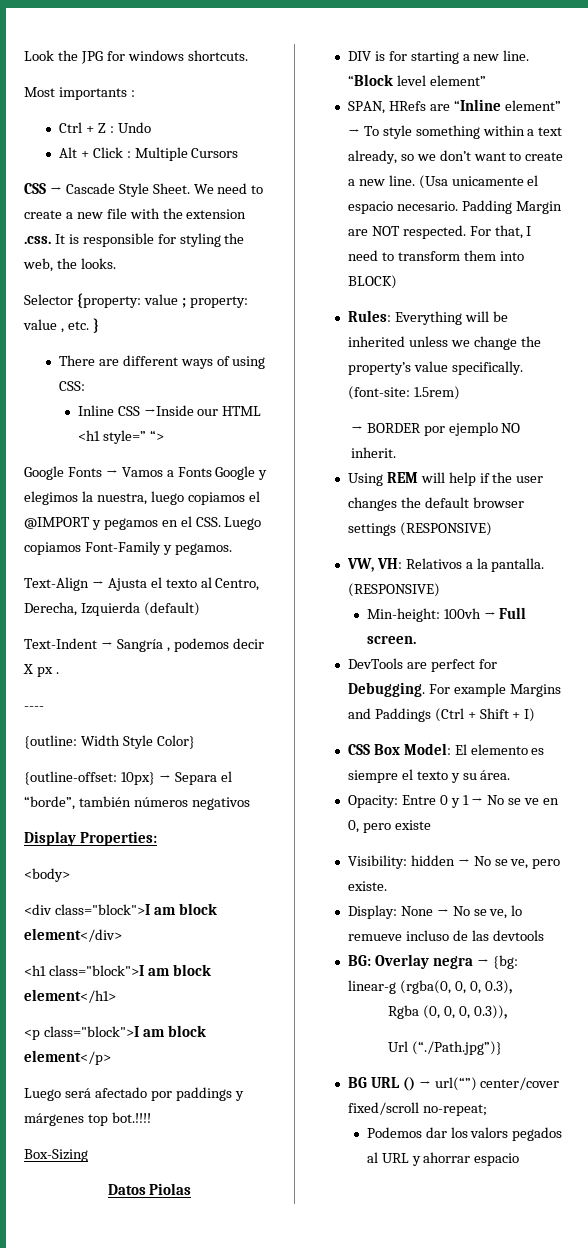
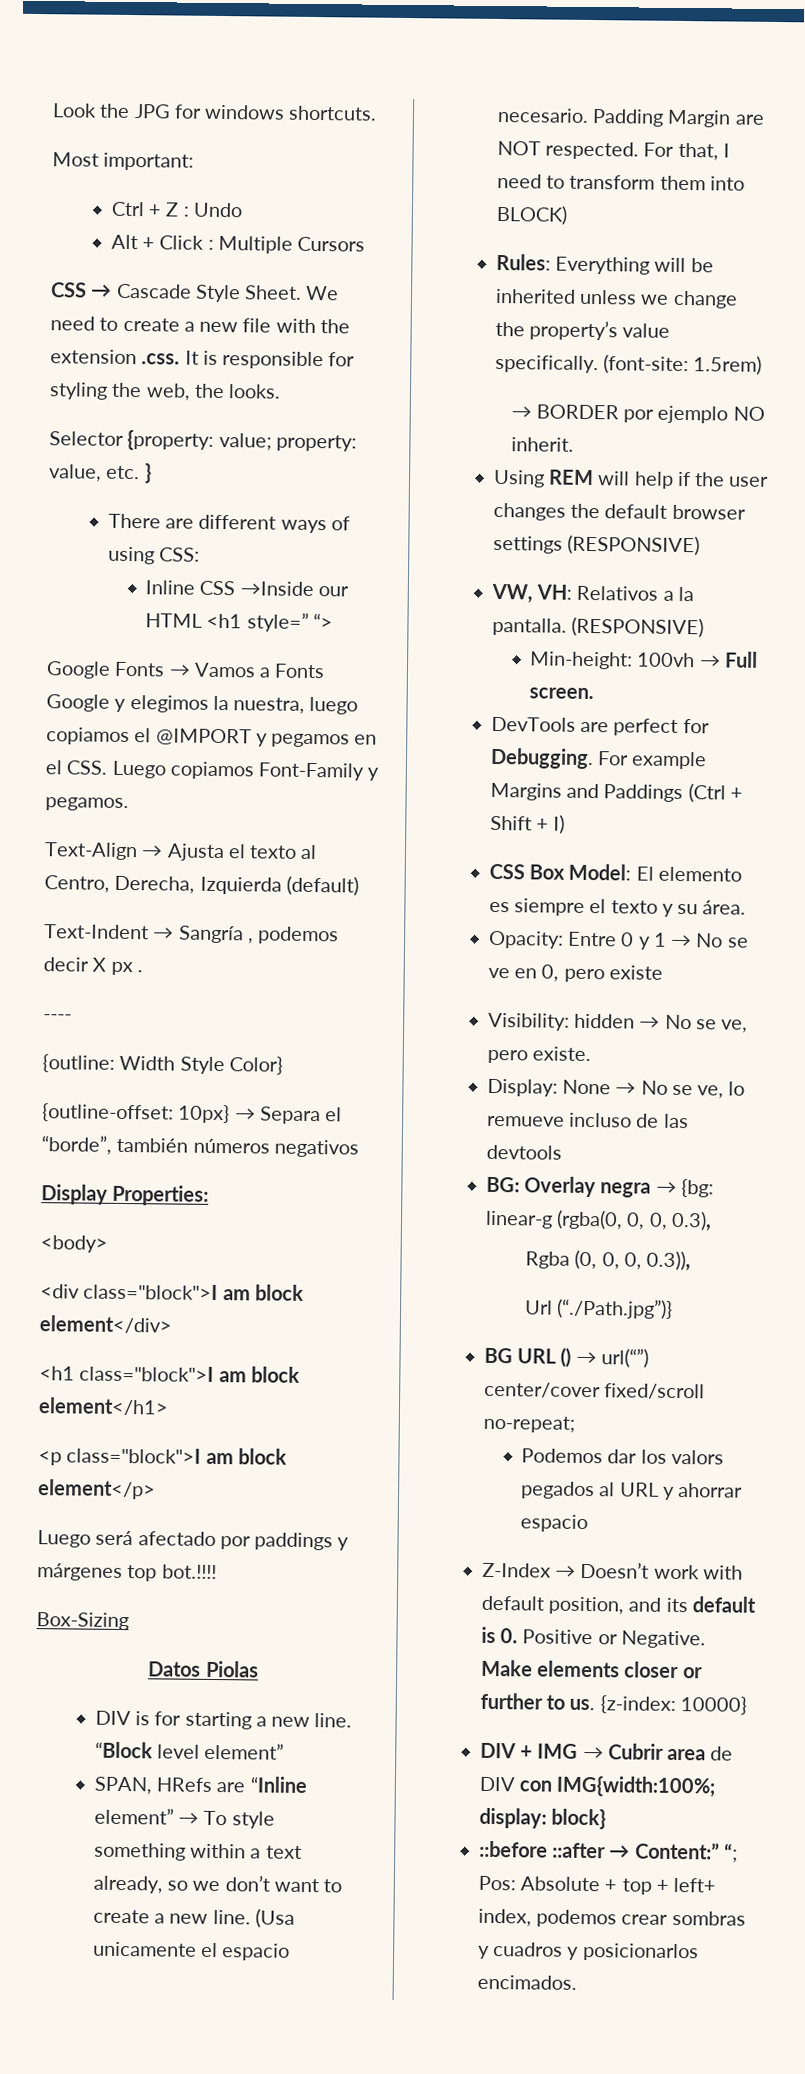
- Most importants :
+ Most important:
- Selector {property: value ; property: value , etc. }
+ Selector {property: value; property: value, etc. }
+ Z-Index → Doesn’t work with default position, and its default is 0. Positive or Negative. Make elements closer or further to us. {z-index: 10000}
+ DIV + IMG → Cubrir area de DIV con IMG{width:100%; display: block}
+ ::before ::after → Content:” “; Pos: Absolute + top + left+ index, podemos crear sombras y cuadros y posicionarlos encimados.

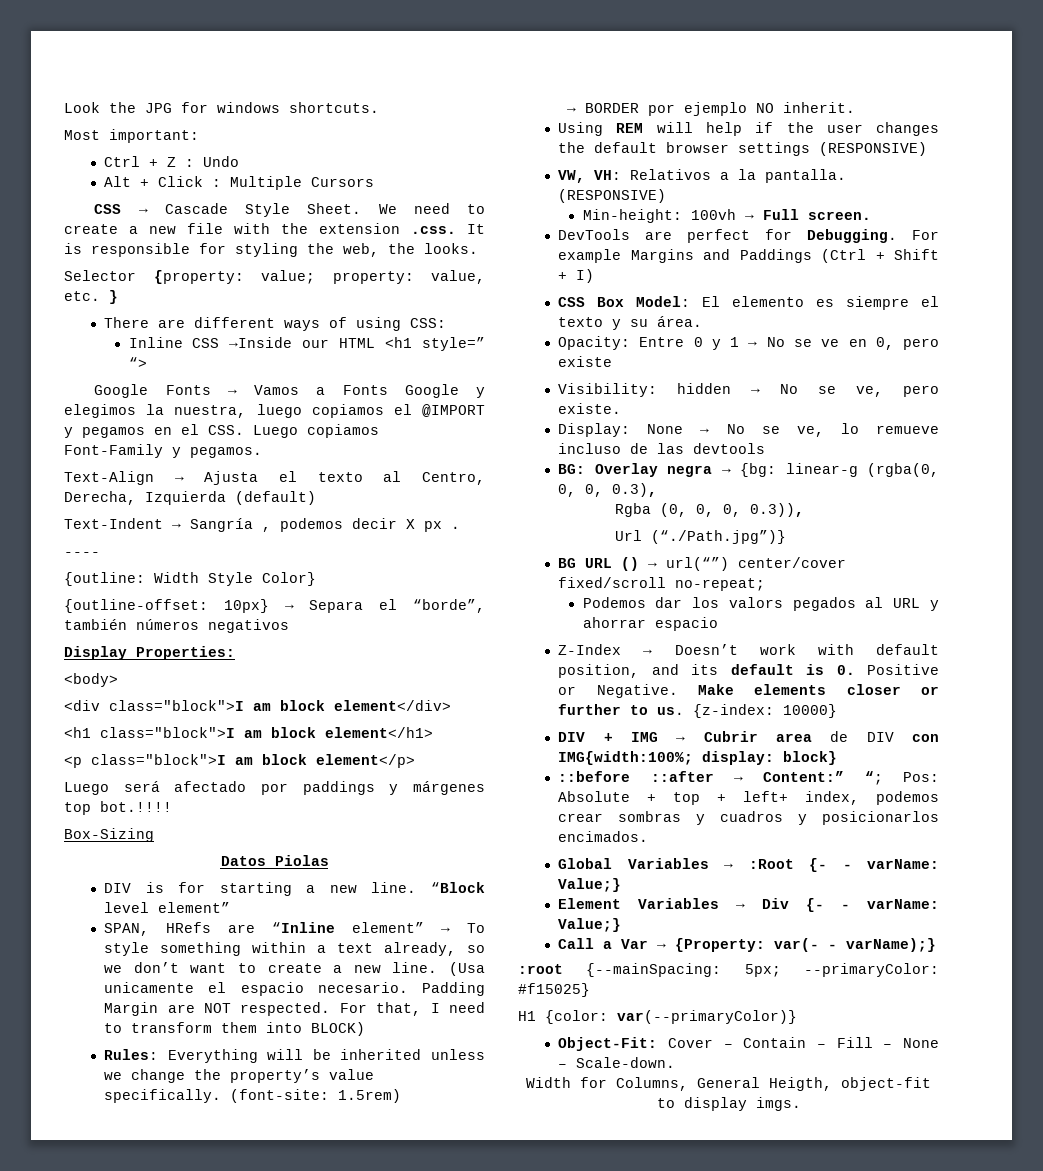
+ Global Variables → :Root {- - varName: Value;}
+ Element Variables → Div {- - varName: Value;}
+ Call a Var → {Property: var(- - varName);}
+ :root {--mainSpacing: 5px; --primaryColor: #f15025}
+ H1 {color: var(--primaryColor)}
+ Object-Fit: Cover – Contain – Fill – None – Scale-down.
+ Width for Columns, General Heigth, object-fit to display imgs.

